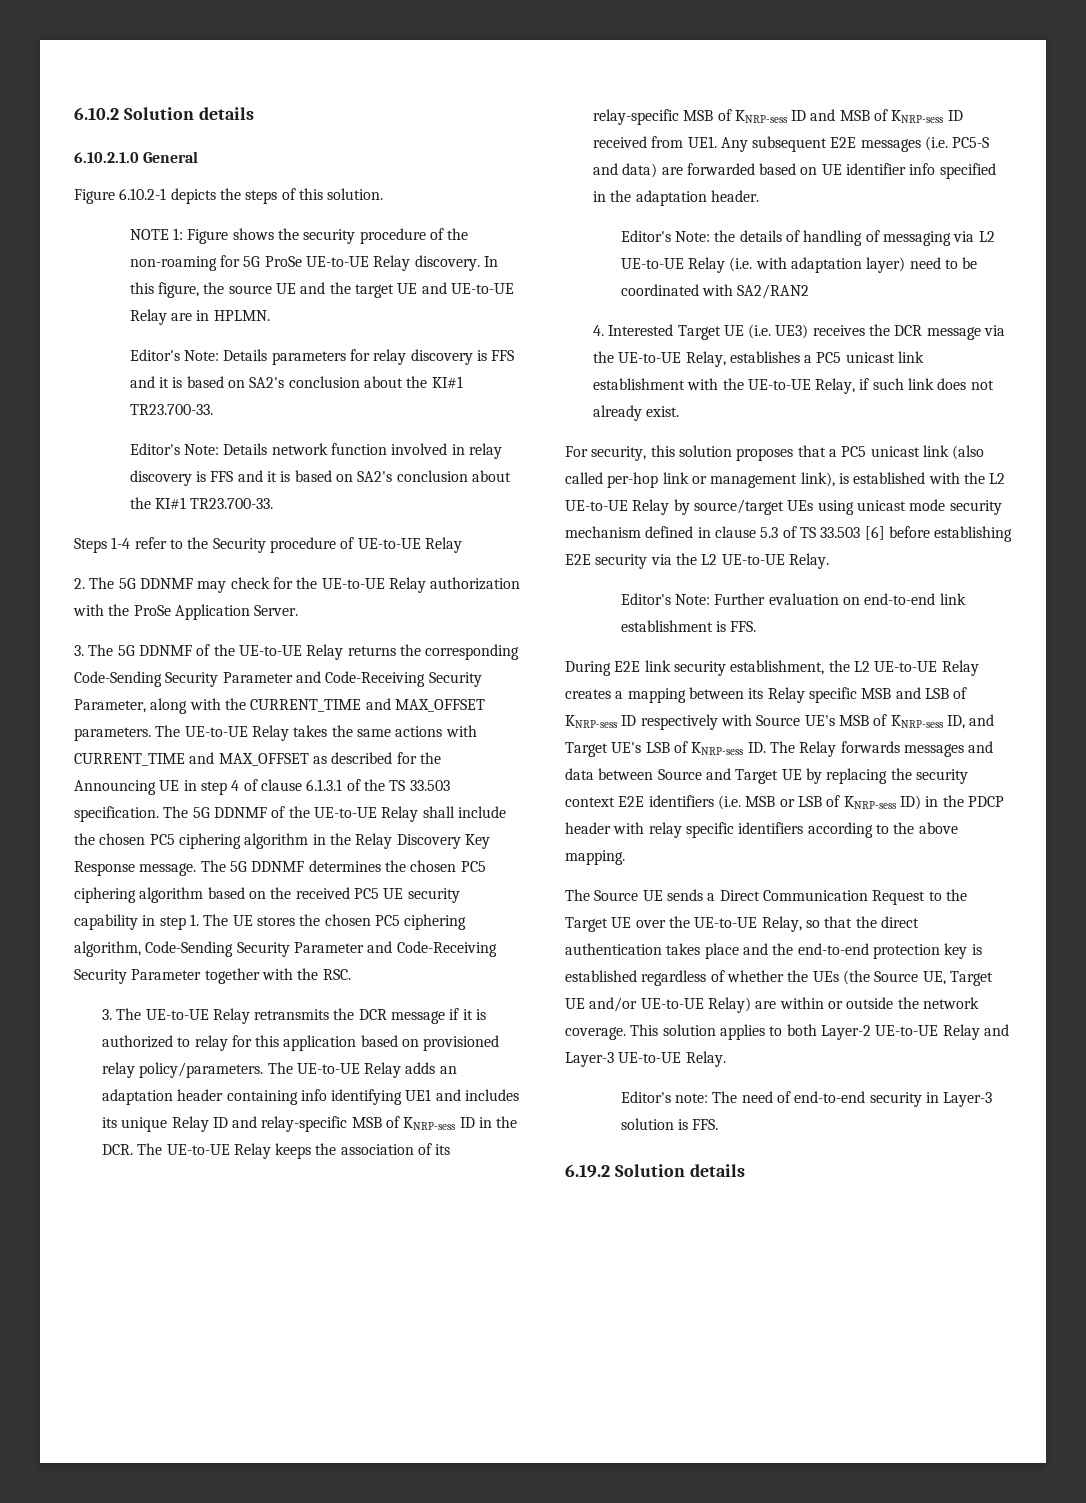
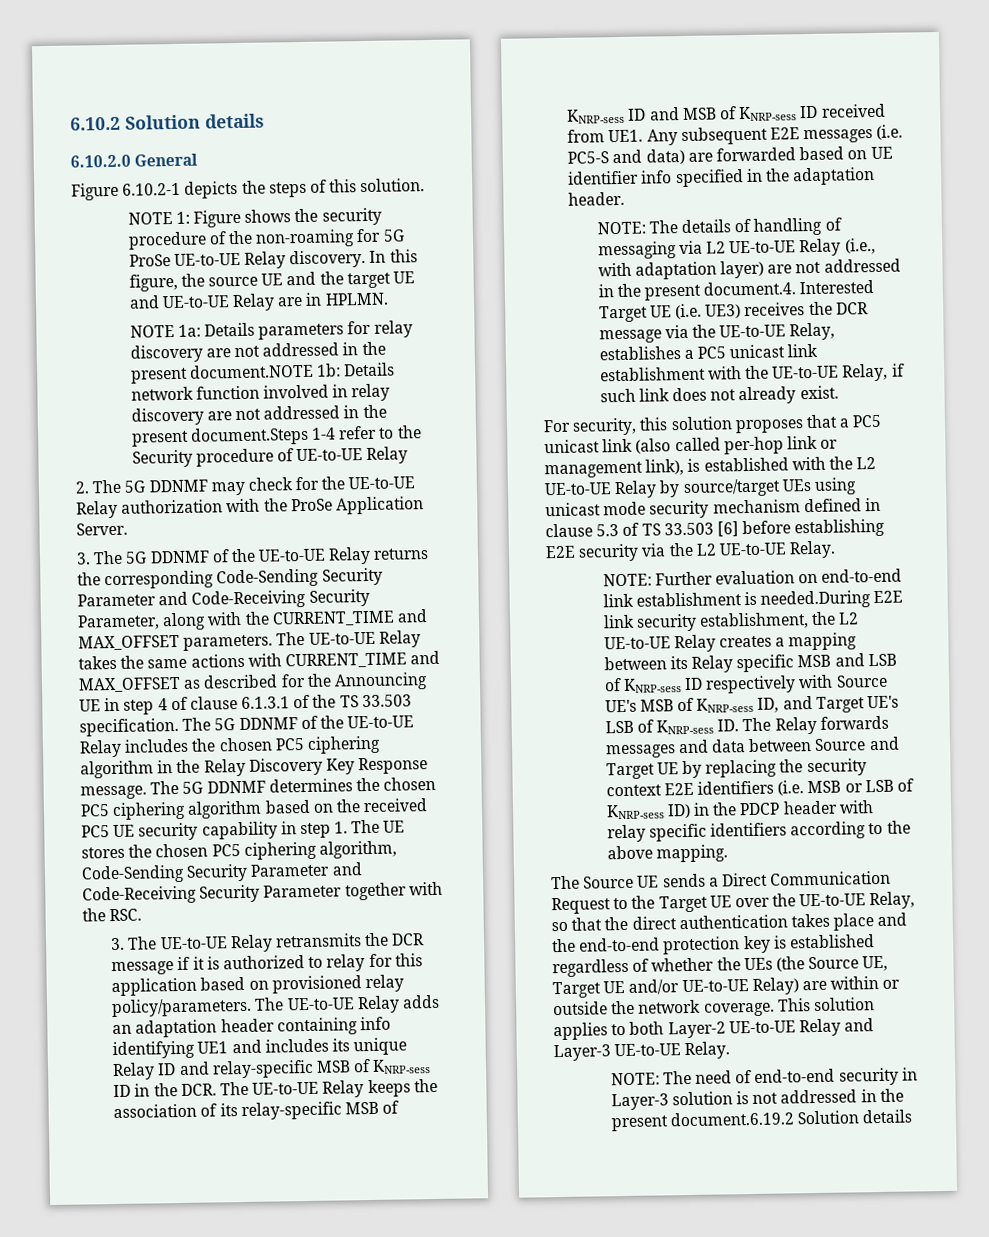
- 6.10.2.1.0 General
+ 6.10.2.0 General
- Editor's Note: Details parameters for relay discovery is FFS and it is based on SA2's conclusion about the KI#1 TR23.700-33.
- Editor's Note: Details network function involved in relay discovery is FFS and it is based on SA2's conclusion about the KI#1 TR23.700-33.
- Steps 1-4 refer to the Security procedure of UE-to-UE Relay
+ NOTE 1a: Details parameters for relay discovery are not addressed in the present document.NOTE 1b: Details network function involved in relay discovery are not addressed in the present document.Steps 1-4 refer to the Security procedure of UE-to-UE Relay
- The 5G DDNMF of the UE-to-UE Relay shall include the chosen PC5 ciphering algorithm in the Relay Discovery Key Response message.
+ The 5G DDNMF of the UE-to-UE Relay includes the chosen PC5 ciphering algorithm in the Relay Discovery Key Response message.
- Editor's Note: the details of handling of messaging via L2 UE-to-UE Relay (i.e. with adaptation layer) need to be coordinated with SA2/RAN2
- 4. Interested Target UE (i.e. UE3) receives the DCR message via the UE-to-UE Relay, establishes a PC5 unicast link establishment with the UE-to-UE Relay, if such link does not already exist.
+ NOTE: The details of handling of messaging via L2 UE-to-UE Relay (i.e., with adaptation layer) are not addressed in the present document.4. Interested Target UE (i.e. UE3) receives the DCR message via the UE-to-UE Relay, establishes a PC5 unicast link establishment with the UE-to-UE Relay, if such link does not already exist.
  For security, this solution proposes that a PC5 unicast link (also called per-hop link or management link), is established with the L2 UE-to-UE Relay by source/target UEs using unicast mode security mechanism defined in clause 5.3 of TS 33.503 [6] before establishing E2E security via the L2 UE-to-UE Relay.
- Editor's Note:
+ NOTE:
- Further evaluation on end-to-end link establishment is FFS.
- During E2E link security establishment, the L2 UE-to-UE Relay creates a mapping between its Relay specific MSB and LSB of KNRP-sess ID respectively with Source UE's MSB of KNRP-sess ID, and Target UE's LSB of KNRP-sess ID. The Relay forwards messages and data between Source and Target UE by replacing the security context E2E identifiers (i.e. MSB or LSB of KNRP-sess ID) in the PDCP header with relay specific identifiers according to the above mapping.
+ Further evaluation on end-to-end link establishment is needed.During E2E link security establishment, the L2 UE-to-UE Relay creates a mapping between its Relay specific MSB and LSB of KNRP-sess ID respectively with Source UE's MSB of KNRP-sess ID, and Target UE's LSB of KNRP-sess ID. The Relay forwards messages and data between Source and Target UE by replacing the security context E2E identifiers (i.e. MSB or LSB of KNRP-sess ID) in the PDCP header with relay specific identifiers according to the above mapping.
- Editor's note: The need of end-to-end security in Layer-3 solution is FFS.
- 6.19.2 Solution details
+ NOTE: The need of end-to-end security in Layer-3 solution is not addressed in the present document.6.19.2 Solution details

